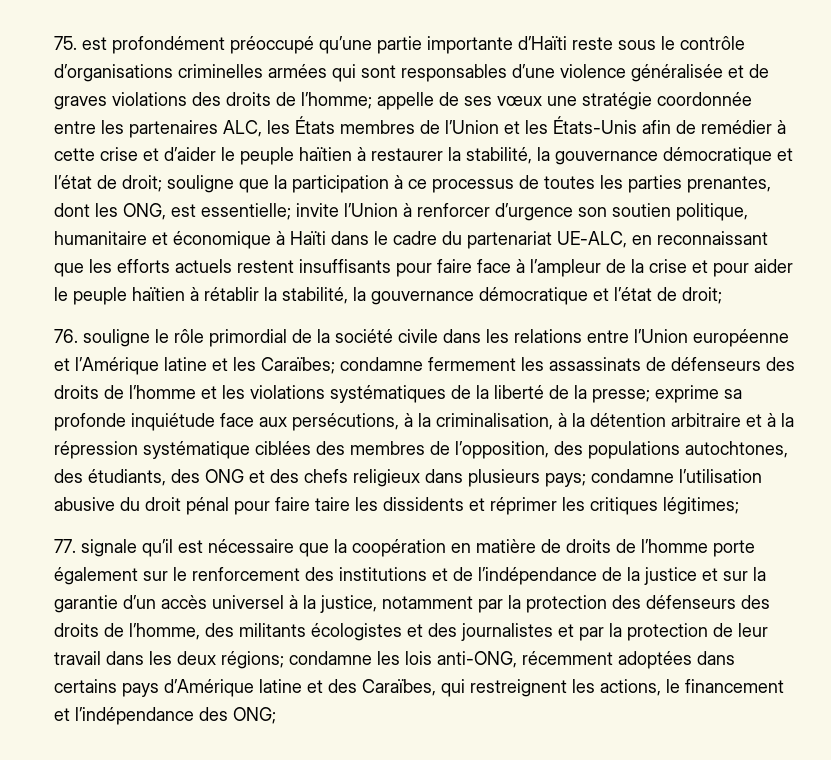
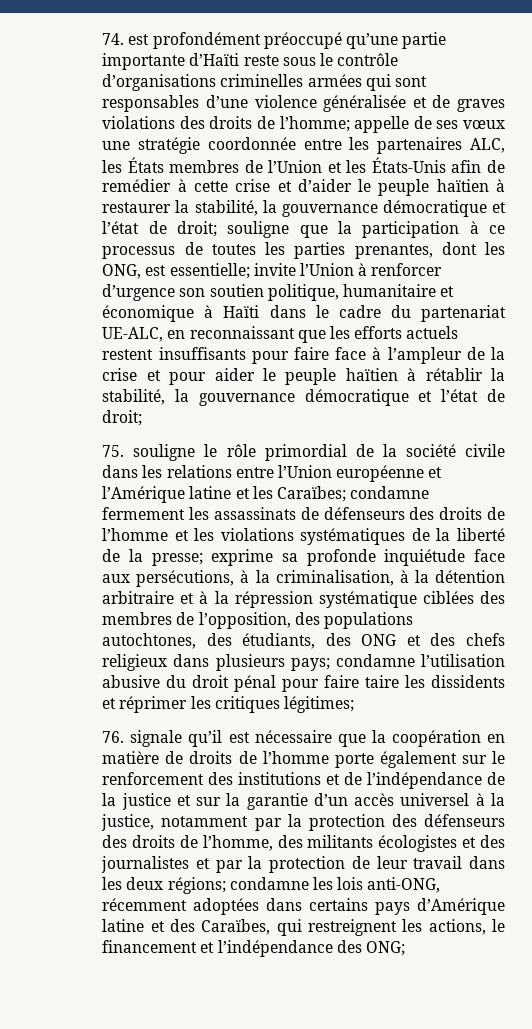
- 75. est profondément préoccupé qu’une partie importante d’Haïti reste sous le contrôle d’organisations criminelles armées qui sont responsables d’une violence généralisée et de graves violations des droits de l’homme;
+ 74. est profondément préoccupé qu’une partie importante d’Haïti reste sous le contrôle d’organisations criminelles armées qui sont responsables d’une violence généralisée et de graves violations des droits de l’homme;
- 76. souligne le rôle primordial de la société civile dans les relations entre l’Union européenne et l’Amérique latine et les Caraïbes;
+ 75. souligne le rôle primordial de la société civile dans les relations entre l’Union européenne et l’Amérique latine et les Caraïbes;
- 77. signale qu’il est nécessaire que la coopération en matière de droits de l’homme porte également sur le renforcement des institutions et de l’indépendance de la justice et sur la garantie d’un accès universel à la justice, notamment par la protection des défenseurs des droits de l’homme, des militants écologistes et des journalistes et par la protection de leur travail dans les deux régions;
+ 76. signale qu’il est nécessaire que la coopération en matière de droits de l’homme porte également sur le renforcement des institutions et de l’indépendance de la justice et sur la garantie d’un accès universel à la justice, notamment par la protection des défenseurs des droits de l’homme, des militants écologistes et des journalistes et par la protection de leur travail dans les deux régions;

